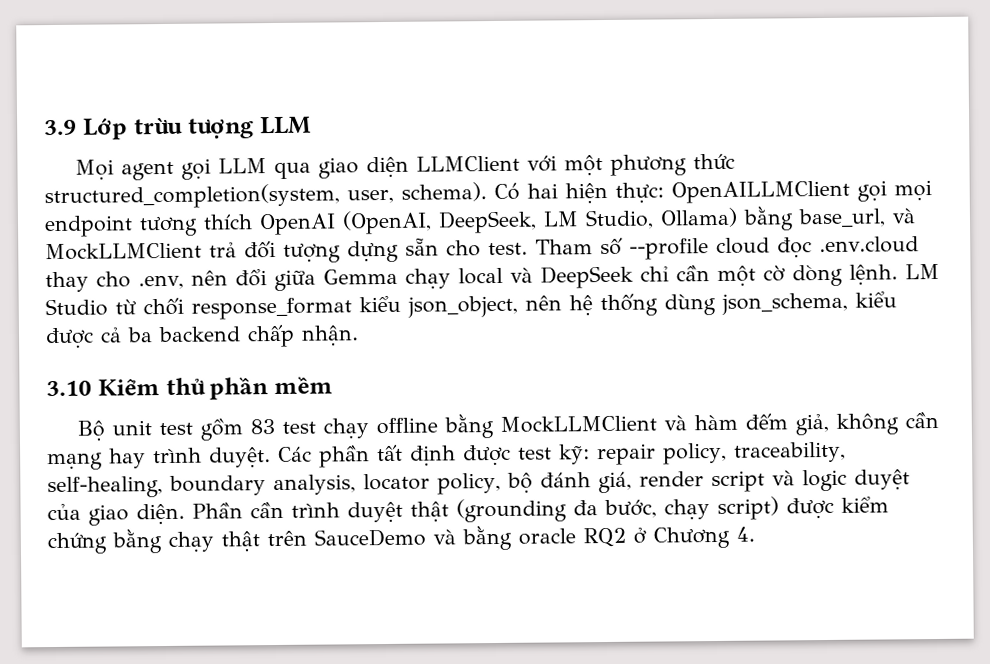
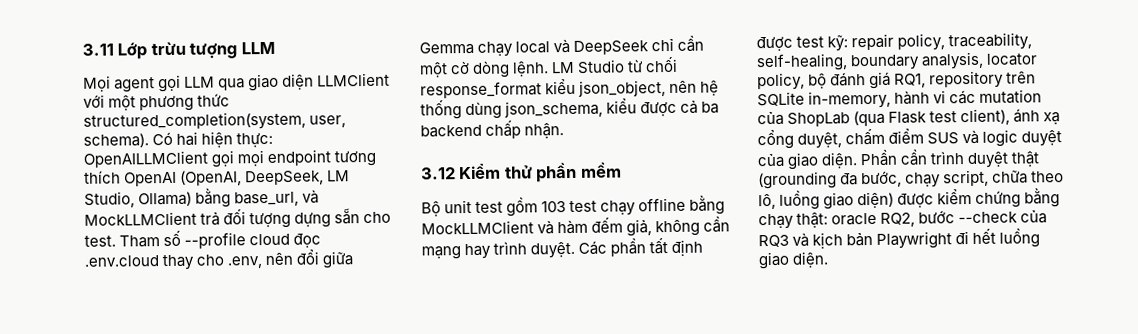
- 3.9 Lớp trừu tượng LLM
+ 3.11 Lớp trừu tượng LLM
- 3.10 Kiểm thử phần mềm
+ 3.12 Kiểm thử phần mềm
- Bộ unit test gồm 83 test chạy offline bằng MockLLMClient và hàm đếm giả, không cần mạng hay trình duyệt.
+ Bộ unit test gồm 103 test chạy offline bằng MockLLMClient và hàm đếm giả, không cần mạng hay trình duyệt.
- Các phần tất định được test kỹ: repair policy, traceability, self-healing, boundary analysis, locator policy, bộ đánh giá, render script và logic duyệt của giao diện.
+ Các phần tất định được test kỹ: repair policy, traceability, self-healing, boundary analysis, locator policy, bộ đánh giá RQ1, repository trên SQLite in-memory, hành vi các mutation của ShopLab (qua Flask test client), ánh xạ cổng duyệt, chấm điểm SUS và logic duyệt của giao diện.
- Phần cần trình duyệt thật (grounding đa bước, chạy script) được kiểm chứng bằng chạy thật trên SauceDemo và bằng oracle RQ2 ở Chương 4.
+ Phần cần trình duyệt thật (grounding đa bước, chạy script, chữa theo lô, luồng giao diện) được kiểm chứng bằng chạy thật: oracle RQ2, bước --check của RQ3 và kịch bản Playwright đi hết luồng giao diện.

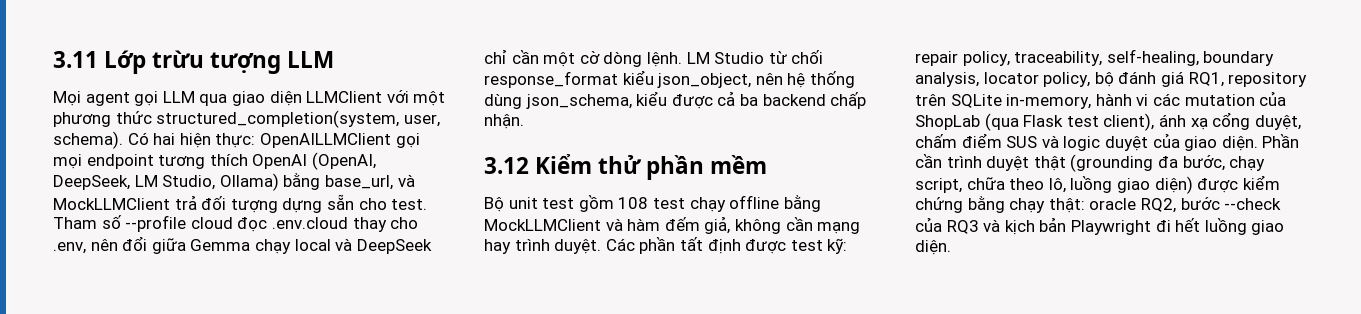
- Bộ unit test gồm 103 test chạy offline bằng MockLLMClient và hàm đếm giả, không cần mạng hay trình duyệt.
+ Bộ unit test gồm 108 test chạy offline bằng MockLLMClient và hàm đếm giả, không cần mạng hay trình duyệt.

